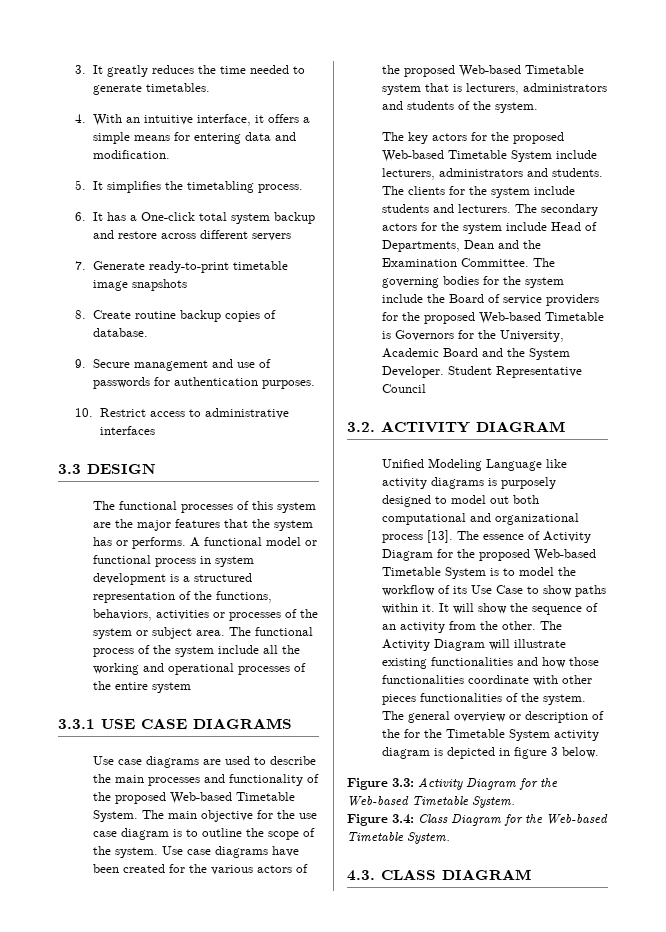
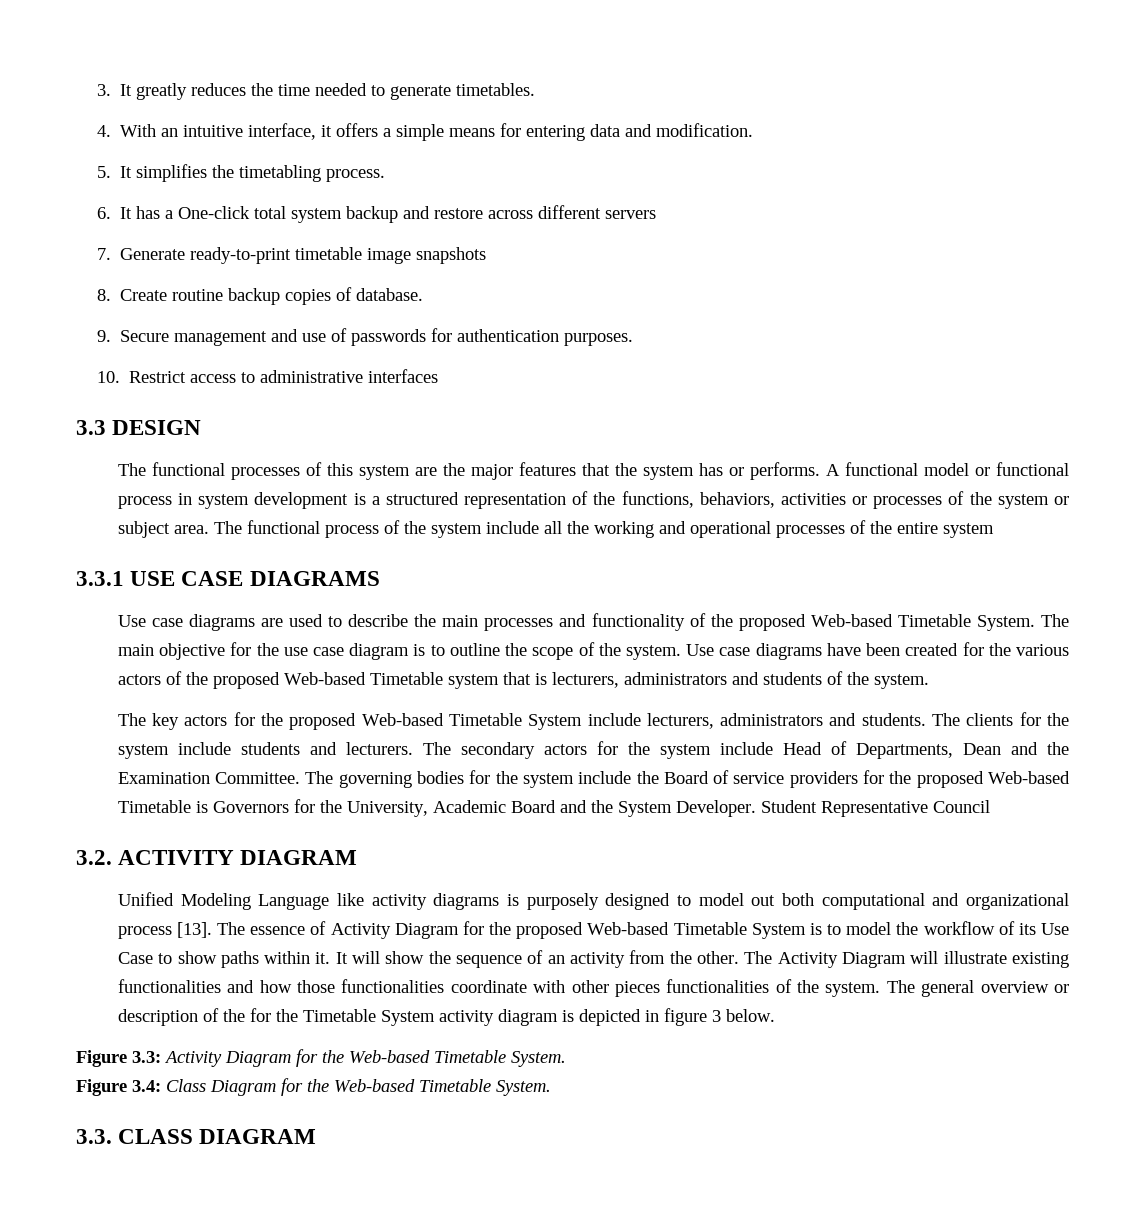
- 4.3. CLASS DIAGRAM
+ 3.3. CLASS DIAGRAM

